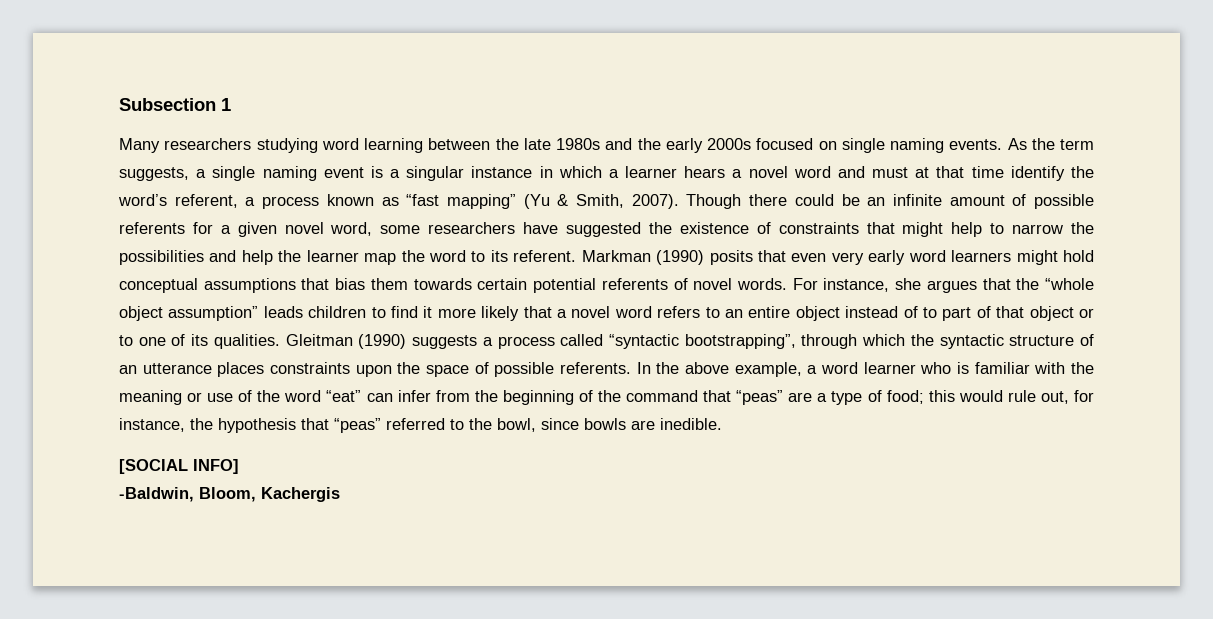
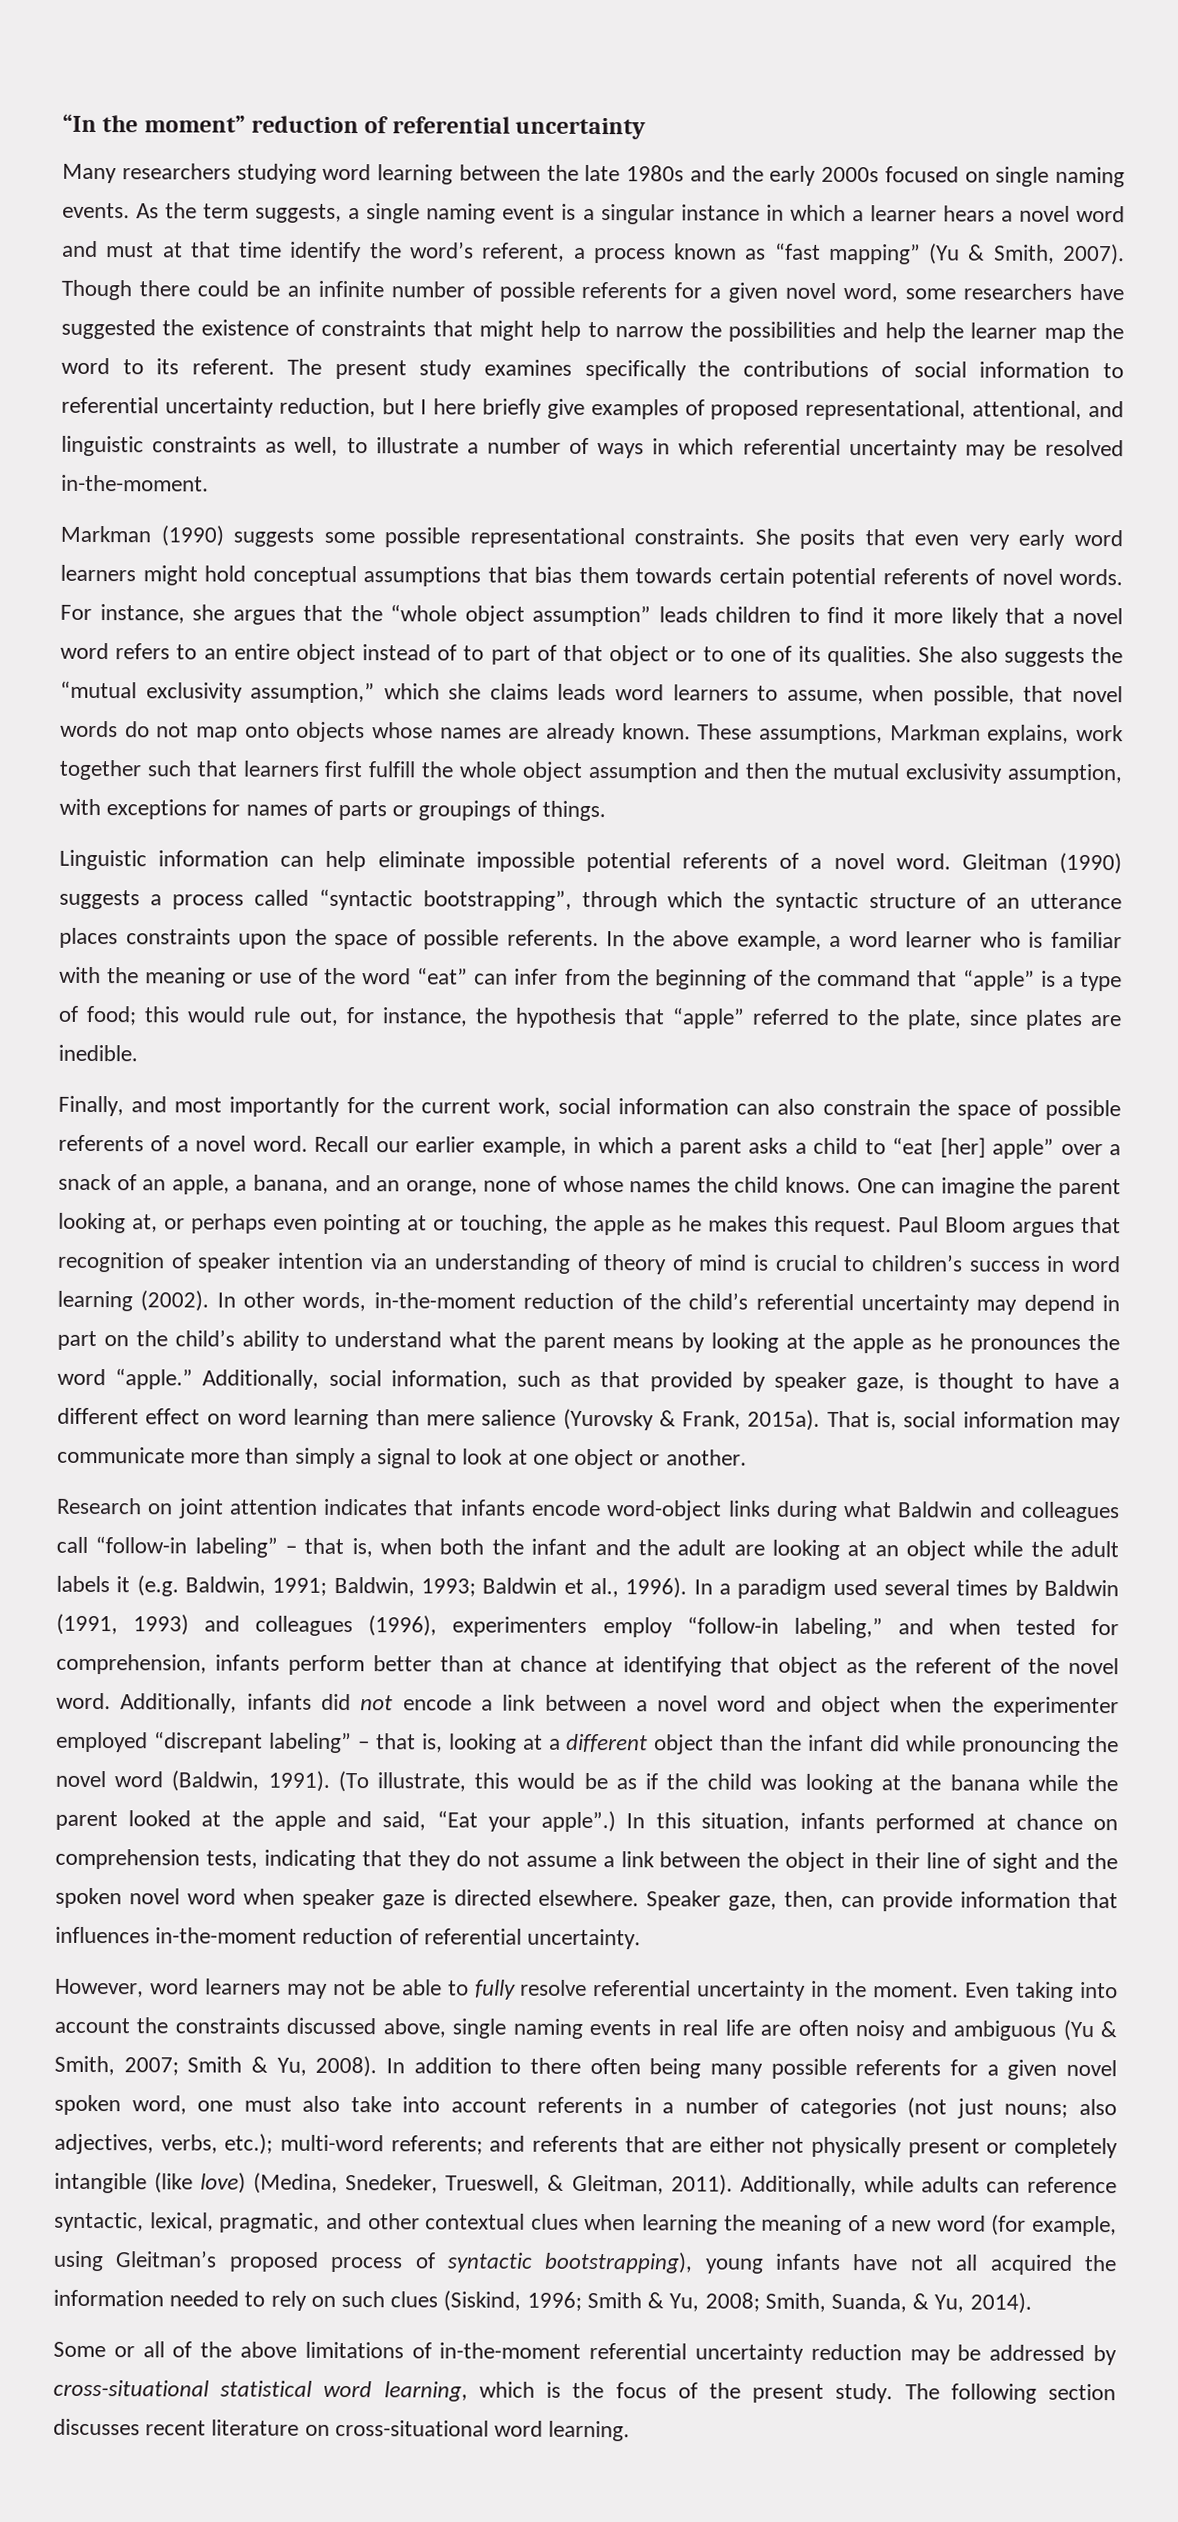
- Subsection 1
+ “In the moment” reduction of referential uncertainty
- Though there could be an infinite amount of possible referents for a given novel word, some researchers have suggested the existence of constraints that might help to narrow the possibilities and help the learner map the word to its referent.
+ Though there could be an infinite number of possible referents for a given novel word, some researchers have suggested the existence of constraints that might help to narrow the possibilities and help the learner map the word to its referent.
- Markman (1990) posits that even very early word learners might hold conceptual assumptions that bias them towards certain potential referents of novel words.
+ The present study examines specifically the contributions of social information to referential uncertainty reduction, but I here briefly give examples of proposed representational, attentional, and linguistic constraints as well, to illustrate a number of ways in which referential uncertainty may be resolved in-the-moment.
+ Markman (1990) suggests some possible representational constraints. She posits that even very early word learners might hold conceptual assumptions that bias them towards certain potential referents of novel words.
+ She also suggests the “mutual exclusivity assumption,” which she claims leads word learners to assume, when possible, that novel words do not map onto objects whose names are already known. These assumptions, Markman explains, work together such that learners first fulfill the whole object assumption and then the mutual exclusivity assumption, with exceptions for names of parts or groupings of things.
+ Linguistic information can help eliminate impossible potential referents of a novel word.
- In the above example, a word learner who is familiar with the meaning or use of the word “eat” can infer from the beginning of the command that “peas” are a type of food; this would rule out, for instance, the hypothesis that “peas” referred to the bowl, since bowls are inedible.
+ In the above example, a word learner who is familiar with the meaning or use of the word “eat” can infer from the beginning of the command that “apple” is a type of food; this would rule out, for instance, the hypothesis that “apple” referred to the plate, since plates are inedible.
- [SOCIAL INFO]
- -Baldwin, Bloom, Kachergis
+ Finally, and most importantly for the current work, social information can also constrain the space of possible referents of a novel word. Recall our earlier example, in which a parent asks a child to “eat [her] apple” over a snack of an apple, a banana, and an orange, none of whose names the child knows. One can imagine the parent looking at, or perhaps even pointing at or touching, the apple as he makes this request. Paul Bloom argues that recognition of speaker intention via an understanding of theory of mind is crucial to children’s success in word learning (2002). In other words, in-the-moment reduction of the child’s referential uncertainty may depend in part on the child’s ability to understand what the parent means by looking at the apple as he pronounces the word “apple.” Additionally, social information, such as that provided by speaker gaze, is thought to have a different effect on word learning than mere salience (Yurovsky & Frank, 2015a). That is, social information may communicate more than simply a signal to look at one object or another.
+ Research on joint attention indicates that infants encode word-object links during what Baldwin and colleagues call “follow-in labeling” – that is, when both the infant and the adult are looking at an object while the adult labels it (e.g. Baldwin, 1991; Baldwin, 1993; Baldwin et al., 1996). In a paradigm used several times by Baldwin (1991, 1993) and colleagues (1996), experimenters employ “follow-in labeling,” and when tested for comprehension, infants perform better than at chance at identifying that object as the referent of the novel word. Additionally, infants did not encode a link between a novel word and object when the experimenter employed “discrepant labeling” – that is, looking at a different object than the infant did while pronouncing the novel word (Baldwin, 1991). (To illustrate, this would be as if the child was looking at the banana while the parent looked at the apple and said, “Eat your apple”.) In this situation, infants performed at chance on comprehension tests, indicating that they do not assume a link between the object in their line of sight and the spoken novel word when speaker gaze is directed elsewhere. Speaker gaze, then, can provide information that influences in-the-moment reduction of referential uncertainty.
+ However, word learners may not be able to fully resolve referential uncertainty in the moment. Even taking into account the constraints discussed above, single naming events in real life are often noisy and ambiguous (Yu & Smith, 2007; Smith & Yu, 2008). In addition to there often being many possible referents for a given novel spoken word, one must also take into account referents in a number of categories (not just nouns; also adjectives, verbs, etc.); multi-word referents; and referents that are either not physically present or completely intangible (like love) (Medina, Snedeker, Trueswell, & Gleitman, 2011). Additionally, while adults can reference syntactic, lexical, pragmatic, and other contextual clues when learning the meaning of a new word (for example, using Gleitman’s proposed process of syntactic bootstrapping), young infants have not all acquired the information needed to rely on such clues (Siskind, 1996; Smith & Yu, 2008; Smith, Suanda, & Yu, 2014).
+ Some or all of the above limitations of in-the-moment referential uncertainty reduction may be addressed by cross-situational statistical word learning, which is the focus of the present study. The following section discusses recent literature on cross-situational word learning.

